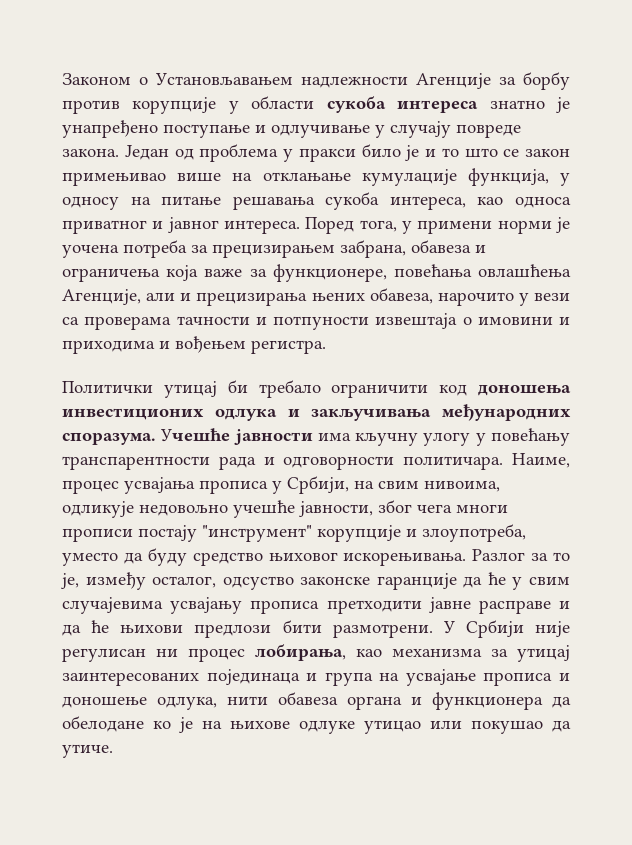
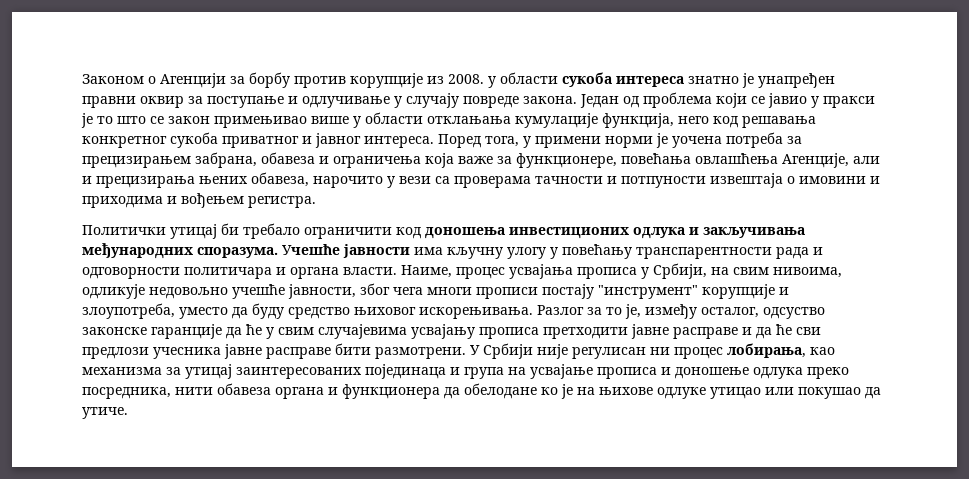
- Законом о Установљавањем надлежности Агенције за борбу против корупције у области сукоба интереса знатно је унапређено поступање и одлучивање у случају повреде закона.
+ Законом о Агенцији за борбу против корупције из 2008. у области сукоба интереса знатно је унапређен правни оквир за поступање и одлучивање у случају повреде закона.
- Један од проблема у пракси било је и то што се закон примењивао више на отклањање кумулације функција, у односу на питање решавања сукоба интереса, као односа приватног и јавног интереса.
+ Један од проблема који се јавио у пракси је то што се закон примењивао више у области отклањања кумулације функција, него код решавања конкретног сукоба приватног и јавног интереса.
- Учешће јавности има кључну улогу у повећању транспарентности рада и одговорности политичара.
+ Учешће јавности има кључну улогу у повећању транспарентности рада и одговорности политичара и органа власти.
- Разлог за то је, између осталог, одсуство законске гаранције да ће у свим случајевима усвајању прописа претходити јавне расправе и да ће њихови предлози бити размотрени.
+ Разлог за то је, између осталог, одсуство законске гаранције да ће у свим случајевима усвајању прописа претходити јавне расправе и да ће сви предлози учесника јавне расправе бити размотрени.
- У Србији није регулисан ни процес лобирања, као механизма за утицај заинтересованих појединаца и група на усвајање прописа и доношење одлука, нити обавеза органа и функционера да обелодане ко је на њихове одлуке утицао или покушао да утиче.
+ У Србији није регулисан ни процес лобирања, као механизма за утицај заинтересованих појединаца и група на усвајање прописа и доношење одлука преко посредника, нити обавеза органа и функционера да обелодане ко је на њихове одлуке утицао или покушао да утиче.

